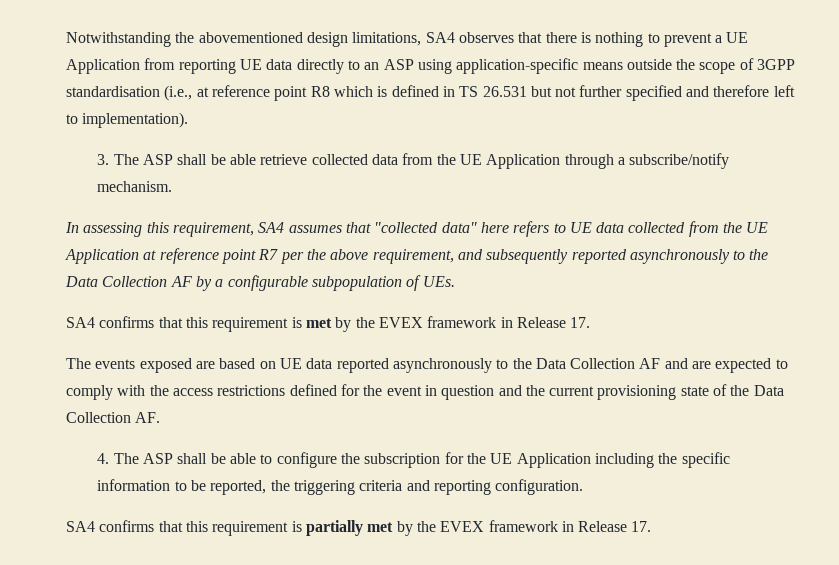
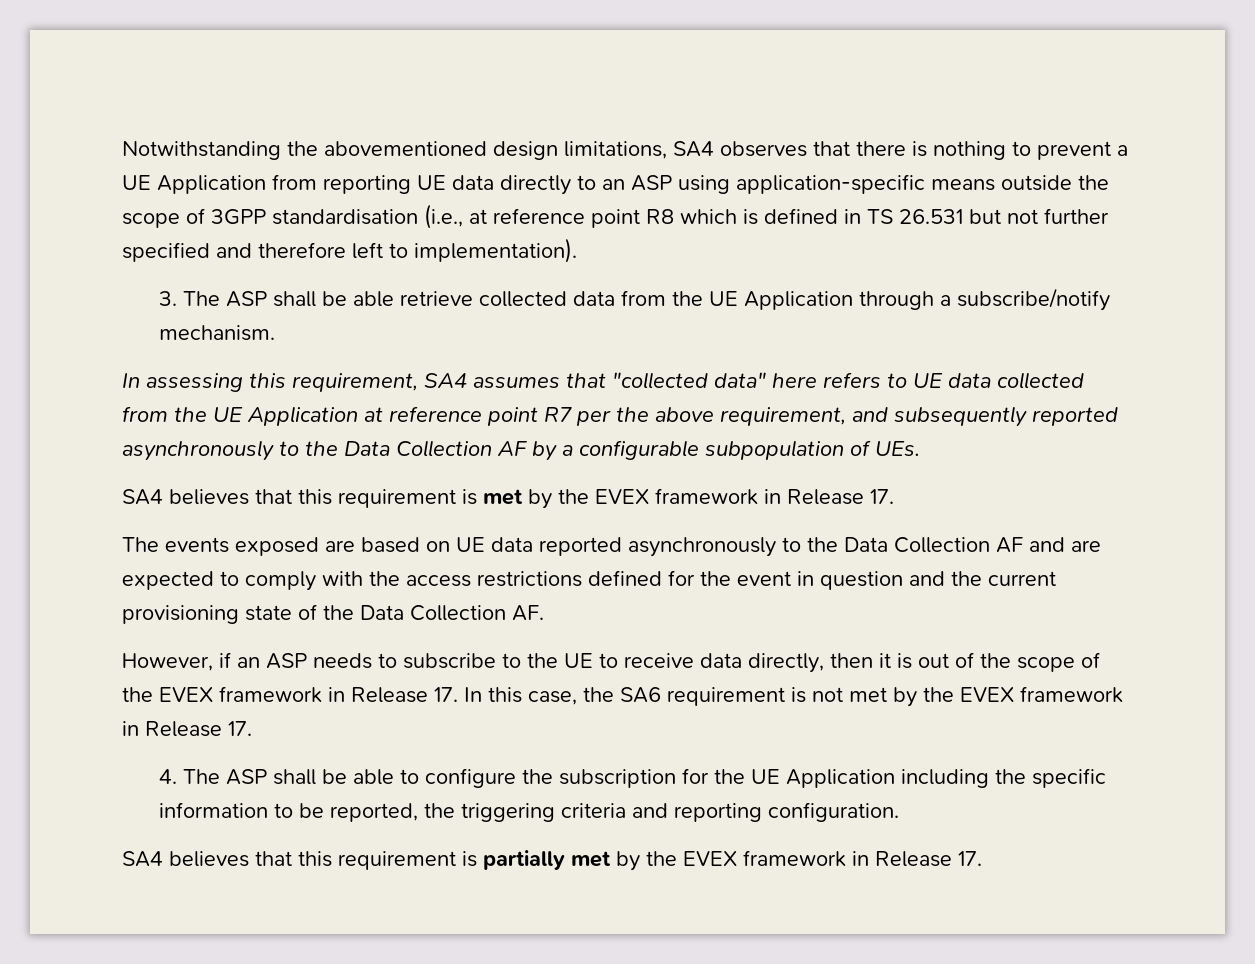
- SA4 confirms that this requirement is met by the EVEX framework in Release 17.
+ SA4 believes that this requirement is met by the EVEX framework in Release 17.
+ However, if an ASP needs to subscribe to the UE to receive data directly, then it is out of the scope of the EVEX framework in Release 17. In this case, the SA6 requirement is not met by the EVEX framework in Release 17.
- SA4 confirms that this requirement is partially met by the EVEX framework in Release 17.
+ SA4 believes that this requirement is partially met by the EVEX framework in Release 17.

